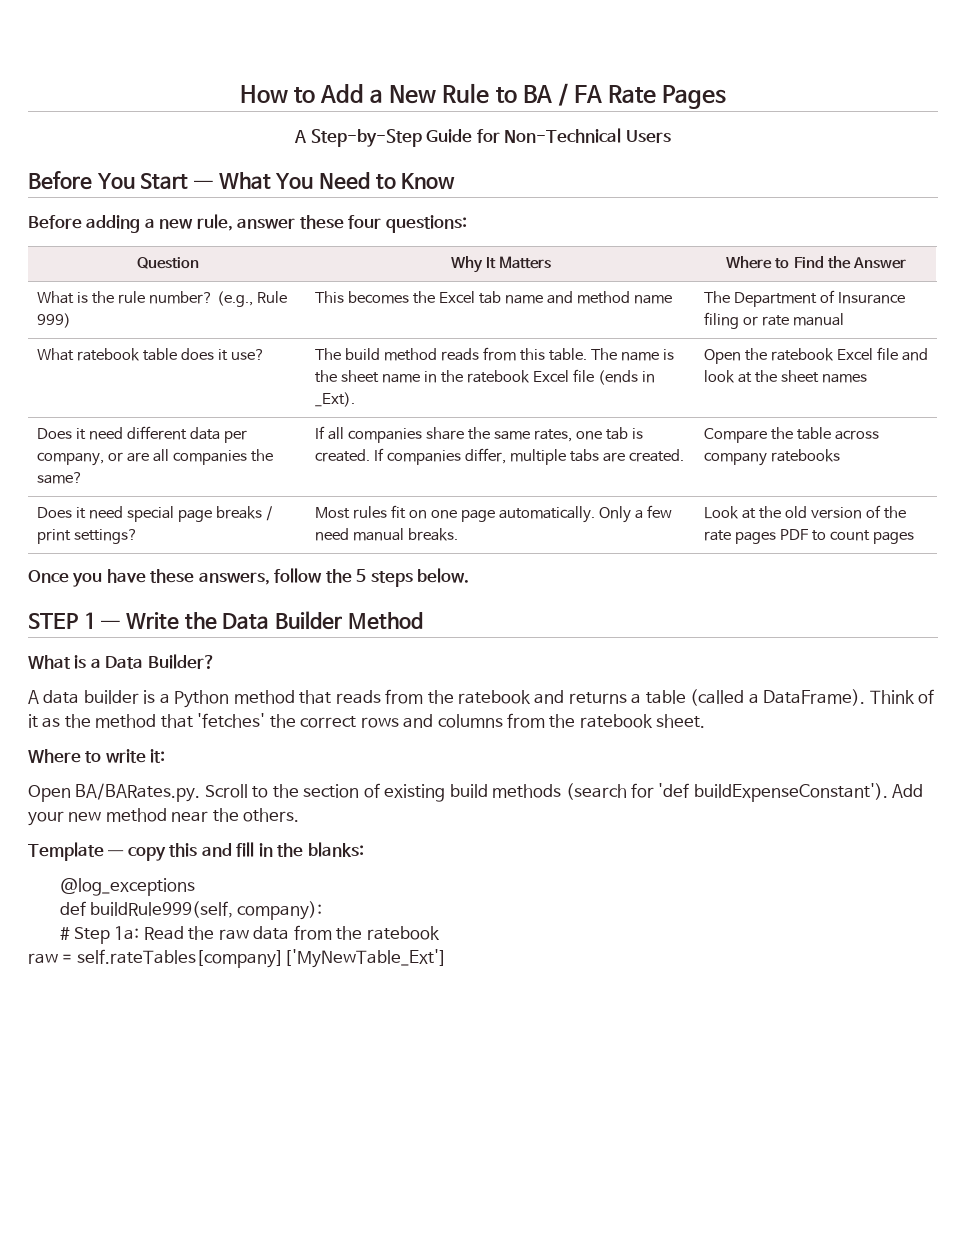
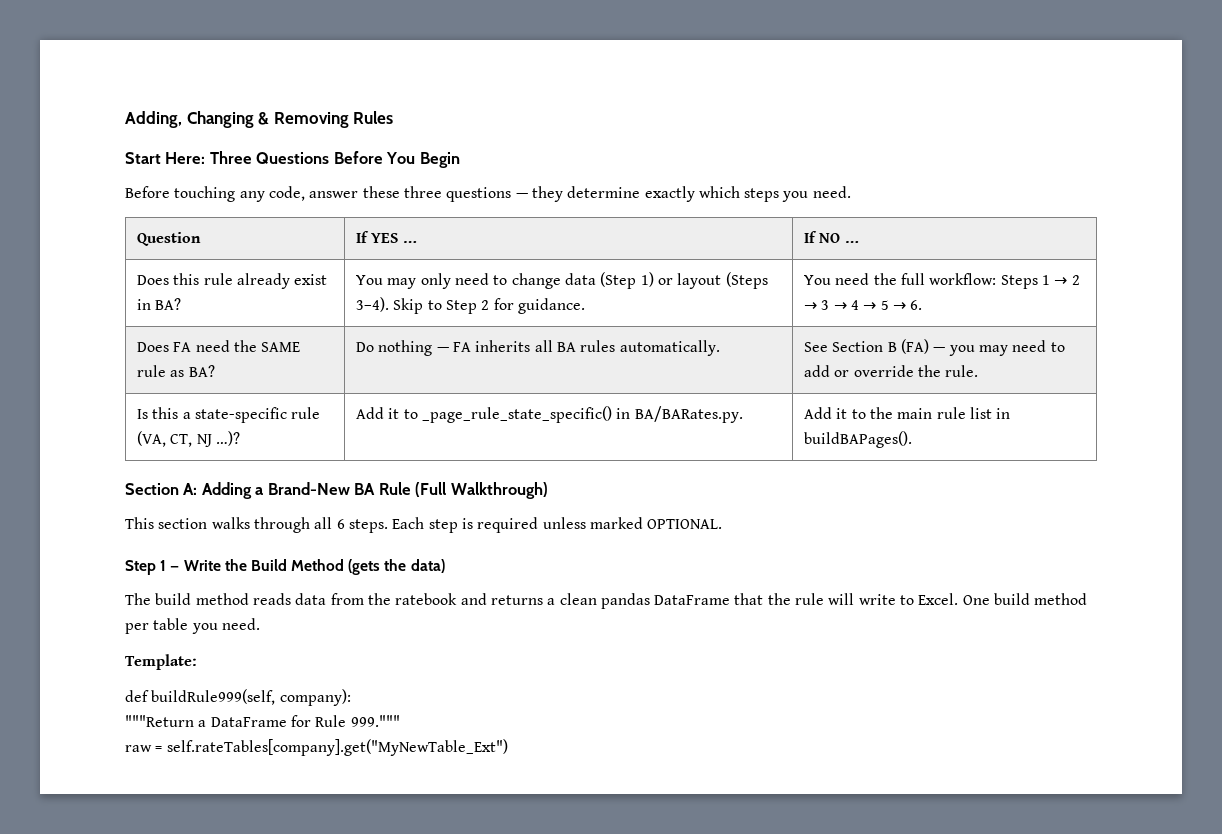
- How to Add a New Rule to BA / FA Rate Pages
- A Step-by-Step Guide for Non-Technical Users
- Before You Start — What You Need to Know
- Before adding a new rule, answer these four questions:
- Question | Why It Matters | Where to Find the Answer
- What is the rule number? (e.g., Rule 999) | This becomes the Excel tab name and method name | The Department of Insurance filing or rate manual
- What ratebook table does it use? | The build method reads from this table. The name is the sheet name in the ratebook Excel file (ends in _Ext). | Open the ratebook Excel file and look at the sheet names
- Does it need different data per company, or are all companies the same? | If all companies share the same rates, one tab is created. If companies differ, multiple tabs are created. | Compare the table across company ratebooks
- Does it need special page breaks / print settings? | Most rules fit on one page automatically. Only a few need manual breaks. | Look at the old version of the rate pages PDF to count pages
- Once you have these answers, follow the 5 steps below.
- STEP 1 — Write the Data Builder Method
- What is a Data Builder?
- A data builder is a Python method that reads from the ratebook and returns a table (called a DataFrame). Think of it as the method that 'fetches' the correct rows and columns from the ratebook sheet.
- Where to write it:
- Open BA/BARates.py. Scroll to the section of existing build methods (search for 'def buildExpenseConstant'). Add your new method near the others.
- Template — copy this and fill in the blanks:
- @log_exceptions
+ Adding, Changing & Removing Rules
+ Start Here: Three Questions Before You Begin
+ Before touching any code, answer these three questions — they determine exactly which steps you need.
+ Question | If YES … | If NO …
+ Does this rule already exist in BA? | You may only need to change data (Step 1) or layout (Steps 3–4). Skip to Step 2 for guidance. | You need the full workflow: Steps 1 → 2 → 3 → 4 → 5 → 6.
+ Does FA need the SAME rule as BA? | Do nothing — FA inherits all BA rules automatically. | See Section B (FA) — you may need to add or override the rule.
+ Is this a state-specific rule (VA, CT, NJ …)? | Add it to _page_rule_state_specific() in BA/BARates.py. | Add it to the main rule list in buildBAPages().
+ Section A: Adding a Brand-New BA Rule (Full Walkthrough)
+ This section walks through all 6 steps. Each step is required unless marked OPTIONAL.
+ Step 1 — Write the Build Method (gets the data)
+ The build method reads data from the ratebook and returns a clean pandas DataFrame that the rule will write to Excel. One build method per table you need.
+ Template:
  def buildRule999(self, company):
- # Step 1a: Read the raw data from the ratebook
+ """Return a DataFrame for Rule 999."""
- raw = self.rateTables[company]['MyNewTable_Ext']
+ raw = self.rateTables[company].get("MyNewTable_Ext")

